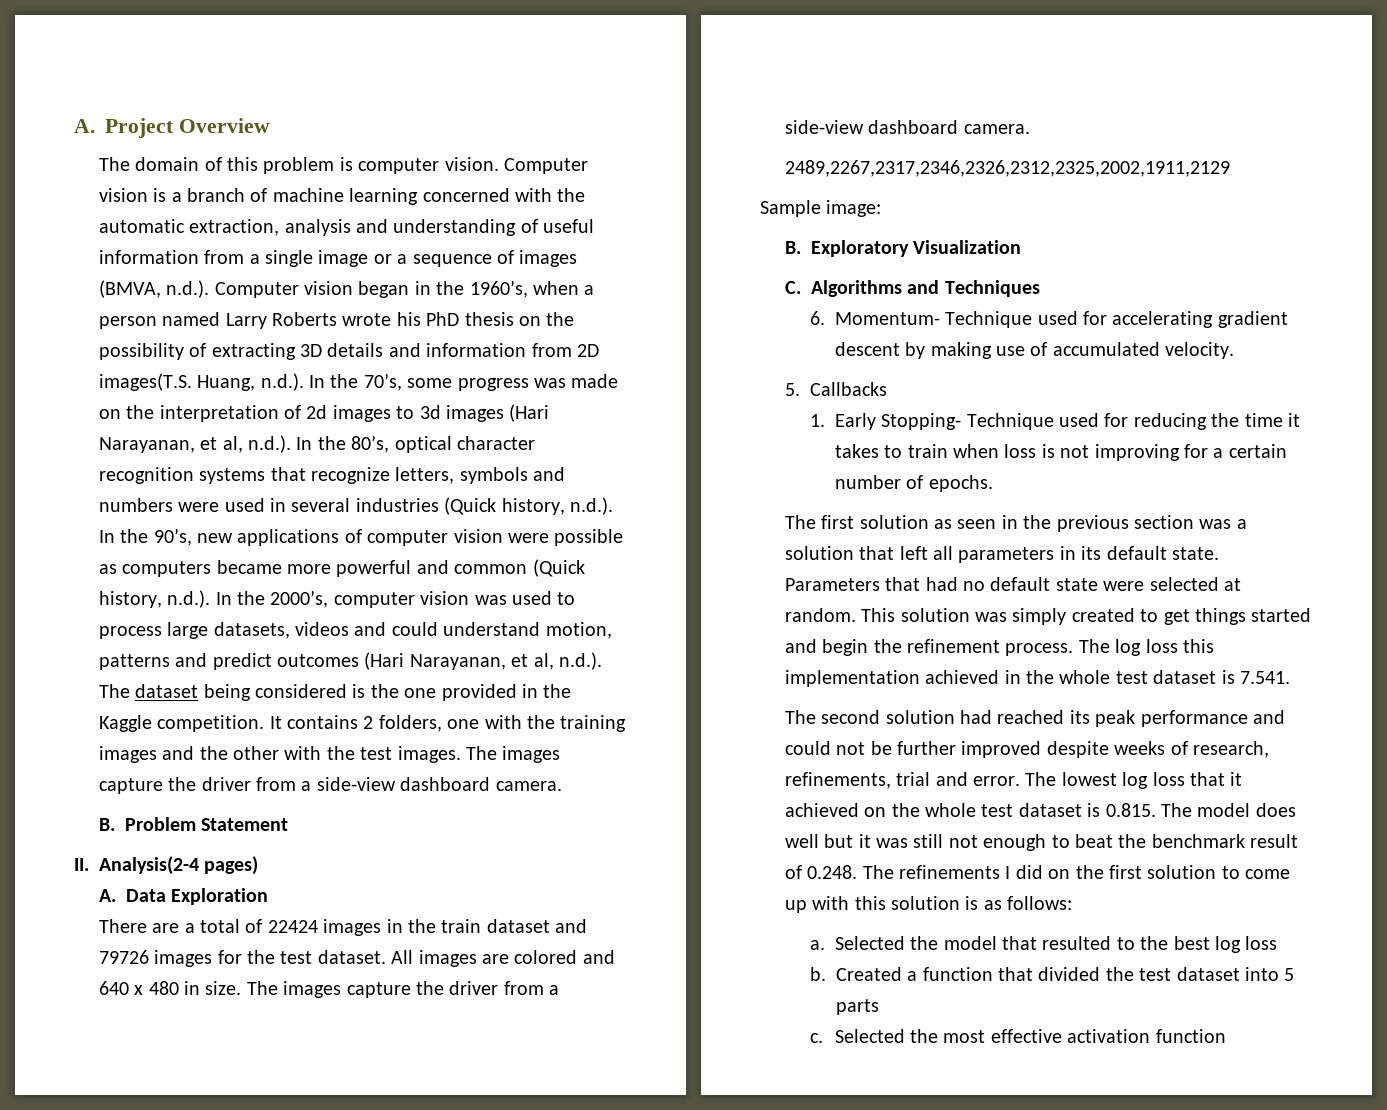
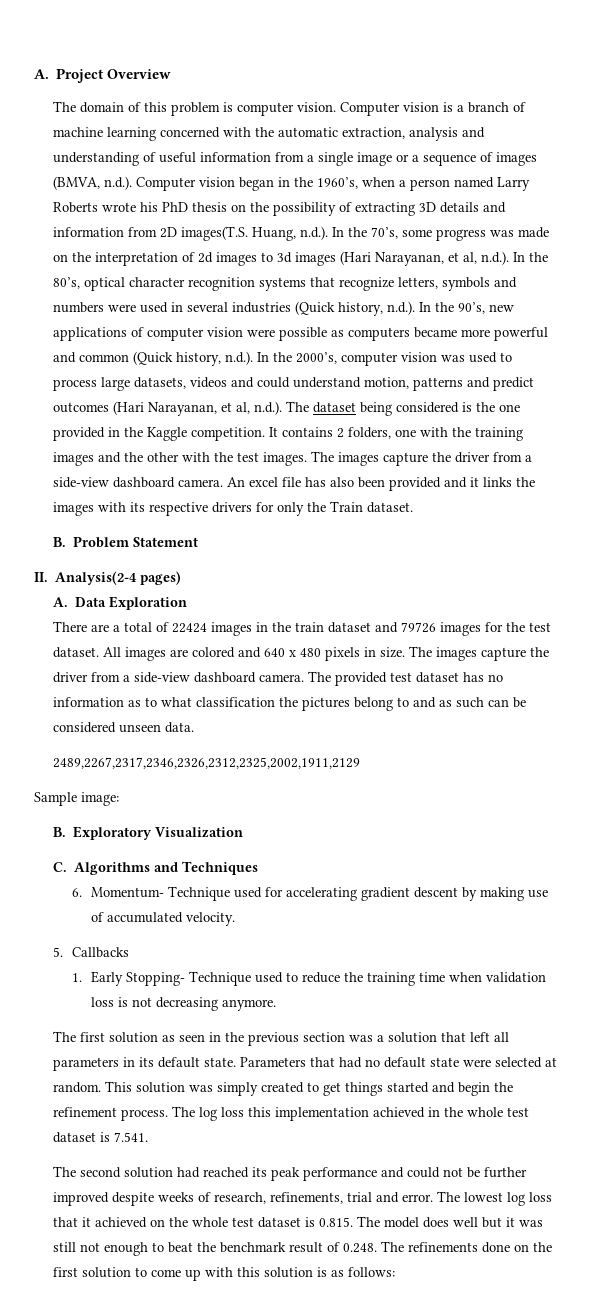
+ An excel file has also been provided and it links the images with its respective drivers for only the Train dataset.
- All images are colored and 640 x 480 in size.
+ All images are colored and 640 x 480 pixels in size.
+ The provided test dataset has no information as to what classification the pictures belong to and as such can be considered unseen data.
- 1. Early Stopping- Technique used for reducing the time it takes to train when loss is not improving for a certain number of epochs.
+ 1. Early Stopping- Technique used to reduce the training time when validation loss is not decreasing anymore.
- The lowest log loss that it achieved on the whole test dataset is 0.815. The model does well but it was still not enough to beat the benchmark result of 0.248. The refinements I did on the first solution to come up with this solution is as follows:
+ The lowest log loss that it achieved on the whole test dataset is 0.815. The model does well but it was still not enough to beat the benchmark result of 0.248. The refinements done on the first solution to come up with this solution is as follows:
- a. Selected the model that resulted to the best log loss
- b. Created a function that divided the test dataset into 5 parts
- c. Selected the most effective activation function

